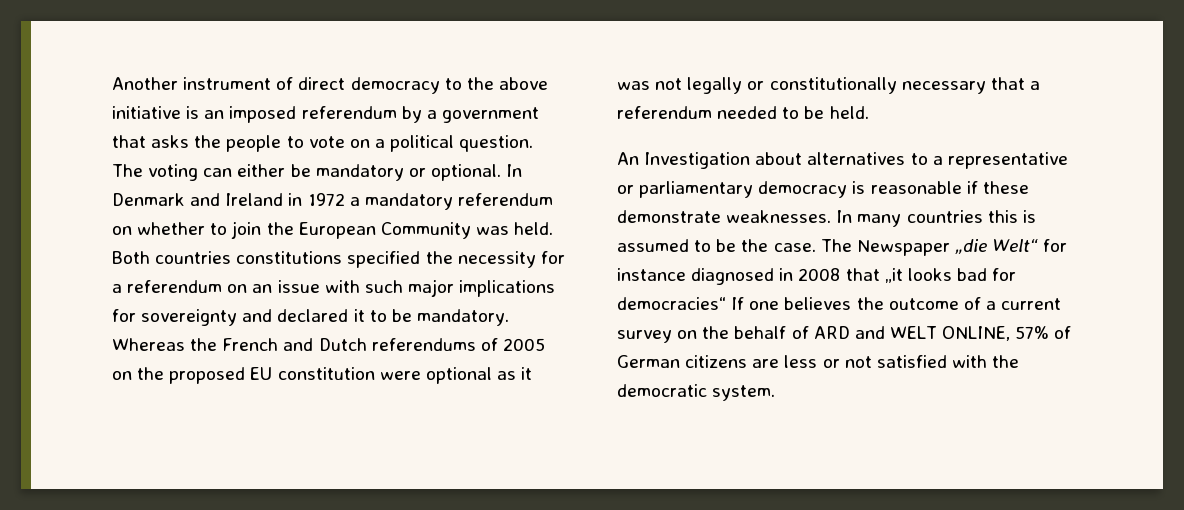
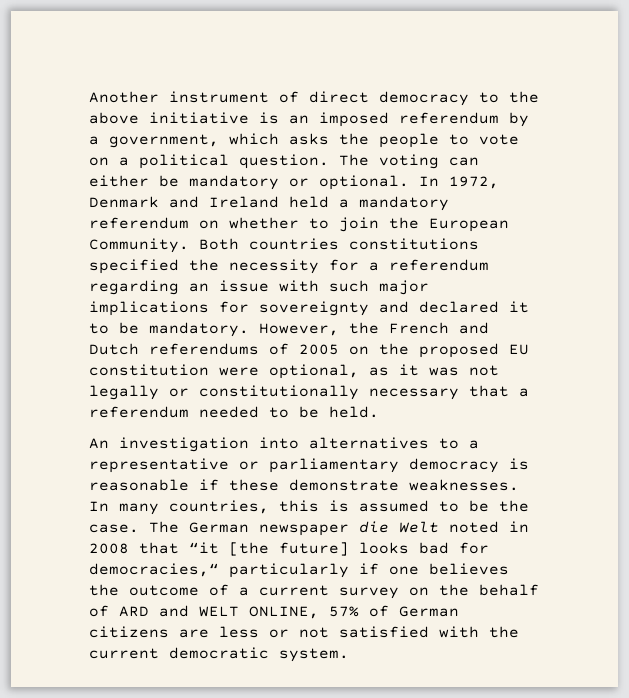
- Another instrument of direct democracy to the above initiative is an imposed referendum by a government that asks the people to vote on a political question.
+ Another instrument of direct democracy to the above initiative is an imposed referendum by a government, which asks the people to vote on a political question.
- In Denmark and Ireland in 1972 a mandatory referendum on whether to join the European Community was held.
+ In 1972, Denmark and Ireland held a mandatory referendum on whether to join the European Community.
- Both countries constitutions specified the necessity for a referendum on an issue with such major implications for sovereignty and declared it to be mandatory.
+ Both countries constitutions specified the necessity for a referendum regarding an issue with such major implications for sovereignty and declared it to be mandatory.
- Whereas the French and Dutch referendums of 2005 on the proposed EU constitution were optional as it was not legally or constitutionally necessary that a referendum needed to be held.
+ However, the French and Dutch referendums of 2005 on the proposed EU constitution were optional, as it was not legally or constitutionally necessary that a referendum needed to be held.
- An Investigation about alternatives to a representative or parliamentary democracy is reasonable if these demonstrate weaknesses.
+ An investigation into alternatives to a representative or parliamentary democracy is reasonable if these demonstrate weaknesses.
- In many countries this is assumed to be the case.
+ In many countries, this is assumed to be the case.
- The Newspaper „die Welt“ for instance diagnosed in 2008 that „it looks bad for democracies“ If one believes the outcome of a current survey on the behalf of ARD and WELT ONLINE, 57% of German citizens are less or not satisfied with the democratic system.
+ The German newspaper die Welt noted in 2008 that “it [the future] looks bad for democracies,“ particularly if one believes the outcome of a current survey on the behalf of ARD and WELT ONLINE, 57% of German citizens are less or not satisfied with the current democratic system.

